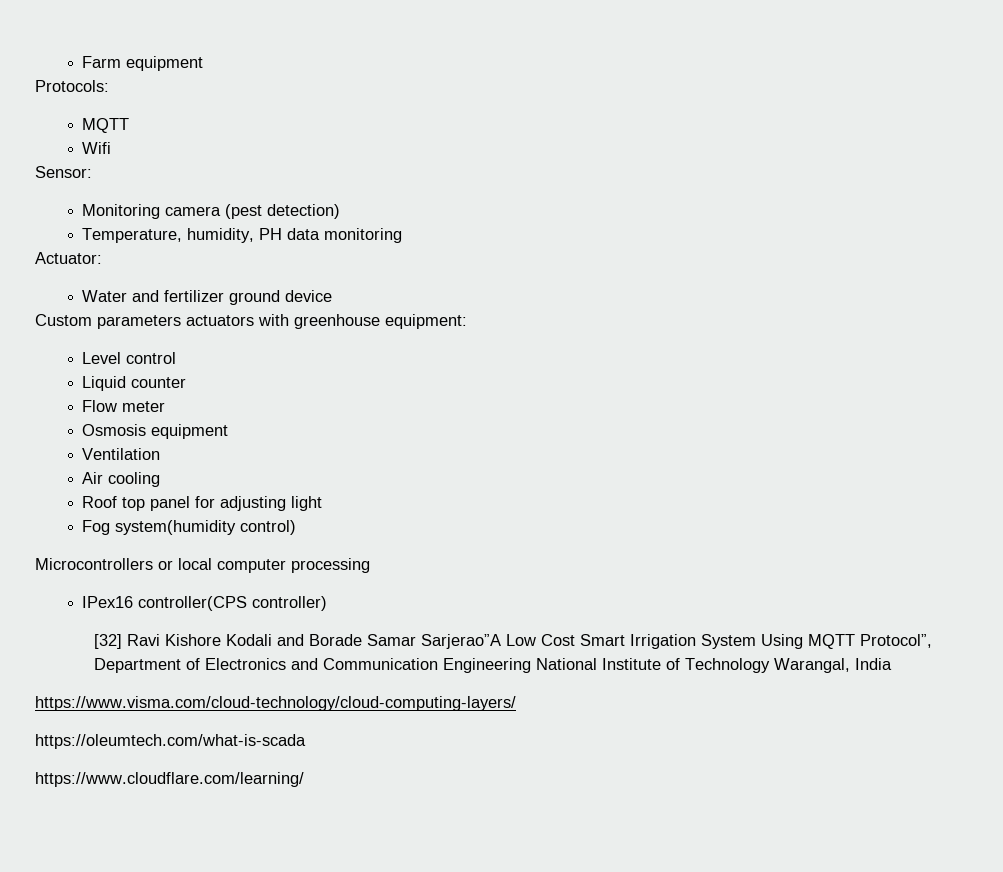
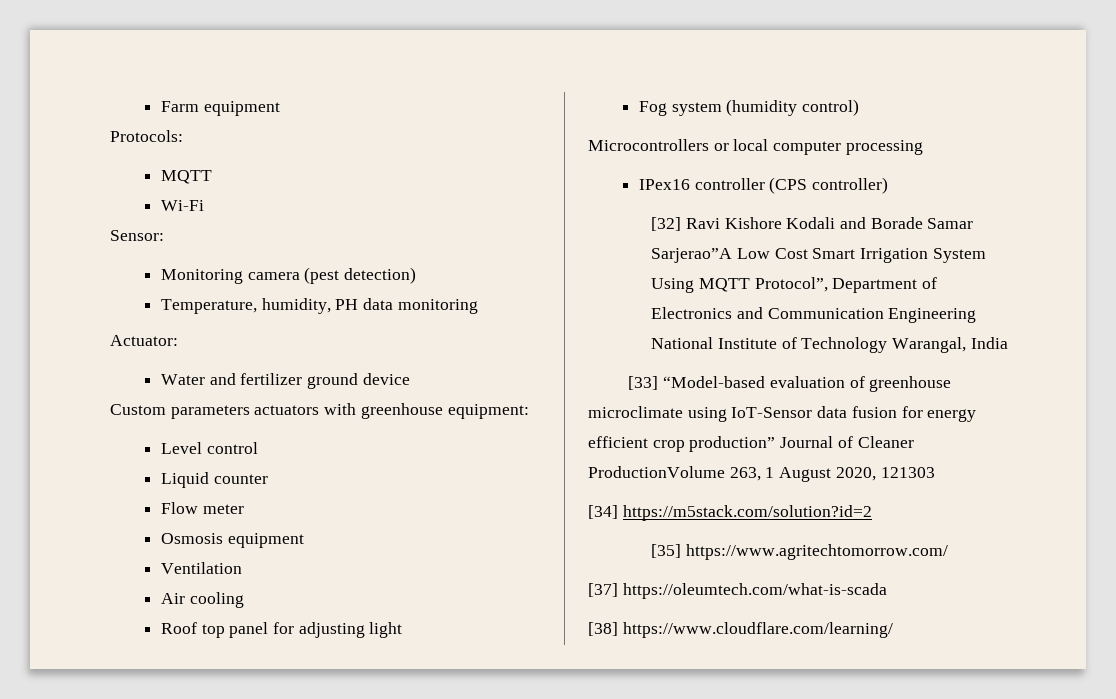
- Wifi
+ Wi-Fi
- Fog system(humidity control)
+ Fog system (humidity control)
- IPex16 controller(CPS controller)
+ IPex16 controller (CPS controller)
- https://www.visma.com/cloud-technology/cloud-computing-layers/
- https://oleumtech.com/what-is-scada
+ [33] “Model-based evaluation of greenhouse microclimate using IoT-Sensor data fusion for energy efficient crop production” Journal of Cleaner ProductionVolume 263, 1 August 2020, 121303
+ [34] https://m5stack.com/solution?id=2
+ [35] https://www.agritechtomorrow.com/
+ [37] https://oleumtech.com/what-is-scada
- https://www.cloudflare.com/learning/
+ [38] https://www.cloudflare.com/learning/

